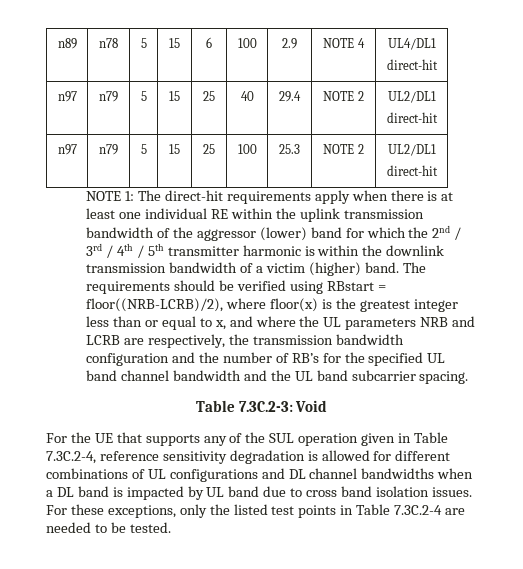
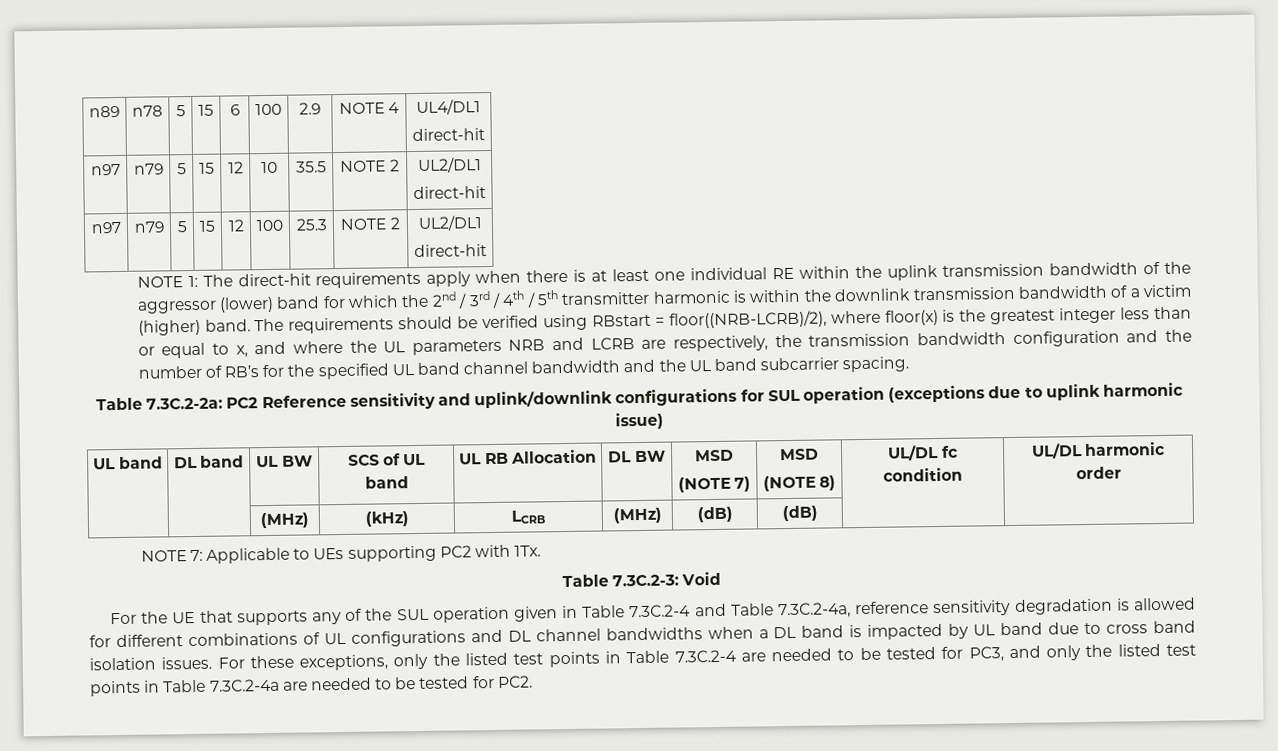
- n97 | n79 | 5 | 15 | 25 | 40 | 29.4 | NOTE 2 | UL2/DL1
+ n97 | n79 | 5 | 15 | 12 | 10 | 35.5 | NOTE 2 | UL2/DL1
- n97 | n79 | 5 | 15 | 25 | 100 | 25.3 | NOTE 2 | UL2/DL1
+ n97 | n79 | 5 | 15 | 12 | 100 | 25.3 | NOTE 2 | UL2/DL1
+ Table 7.3C.2-2a: PC2 Reference sensitivity and uplink/downlink configurations for SUL operation (exceptions due to uplink harmonic issue)
+ UL band | DL band | UL BW | SCS of UL band | UL RB Allocation | DL BW | MSD
+ (NOTE 7) | MSD
+ (NOTE 8) | UL/DL fc condition | UL/DL harmonic order
+ | | (MHz) | (kHz) | LCRB | (MHz) | (dB) | (dB) | |
+ NOTE 7: Applicable to UEs supporting PC2 with 1Tx.
- For the UE that supports any of the SUL operation given in Table 7.3C.2-4, reference sensitivity degradation is allowed for different combinations of UL configurations and DL channel bandwidths when a DL band is impacted by UL band due to cross band isolation issues.
+ For the UE that supports any of the SUL operation given in Table 7.3C.2-4 and Table 7.3C.2-4a, reference sensitivity degradation is allowed for different combinations of UL configurations and DL channel bandwidths when a DL band is impacted by UL band due to cross band isolation issues.
- For these exceptions, only the listed test points in Table 7.3C.2-4 are needed to be tested.
+ For these exceptions, only the listed test points in Table 7.3C.2-4 are needed to be tested for PC3, and only the listed test points in Table 7.3C.2-4a are needed to be tested for PC2.

